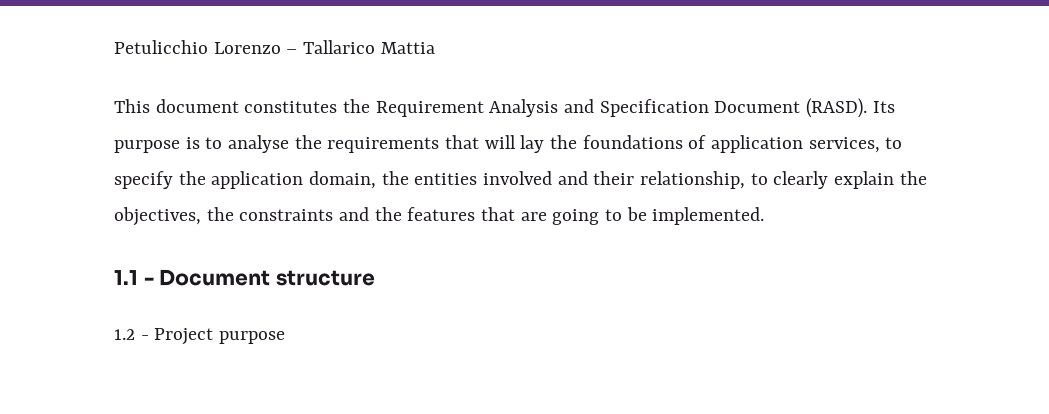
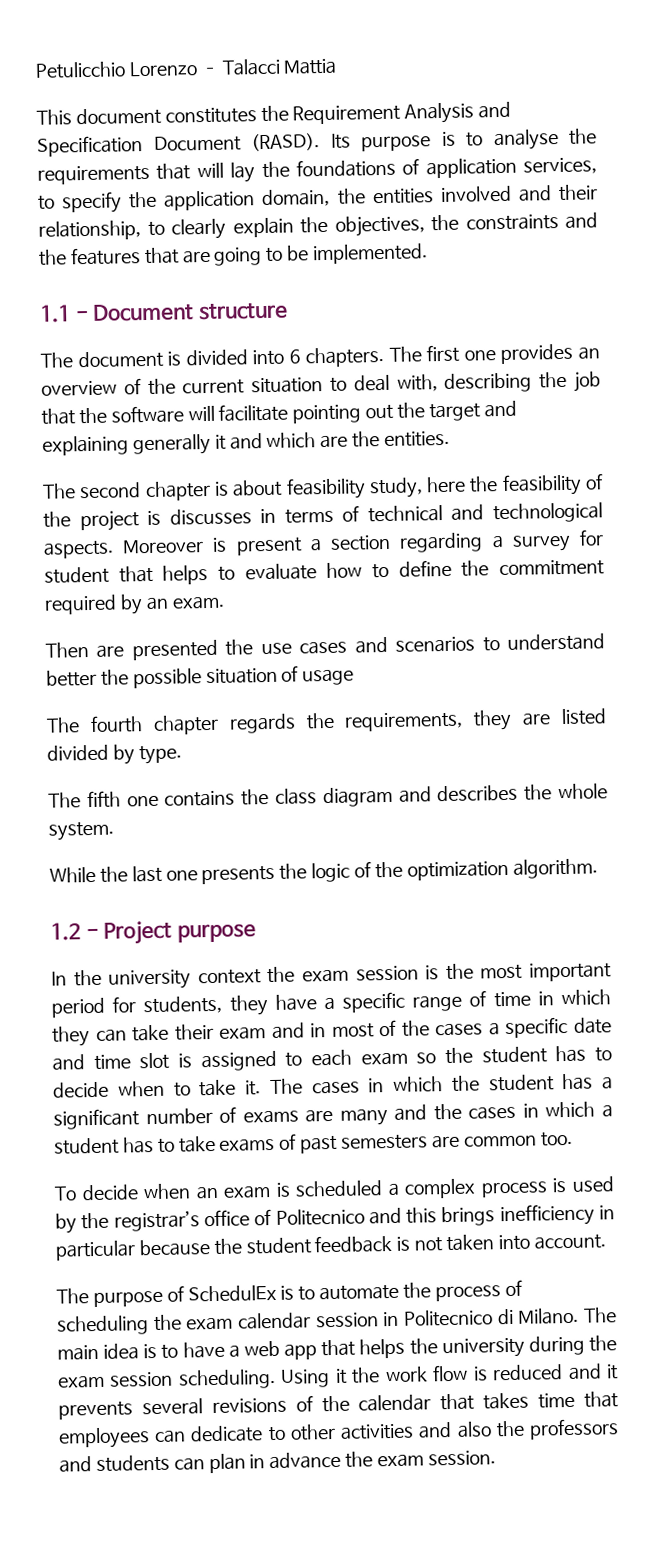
- Petulicchio Lorenzo – Tallarico Mattia
+ Petulicchio Lorenzo – Talacci Mattia
+ The document is divided into 6 chapters. The first one provides an overview of the current situation to deal with, describing the job that the software will facilitate pointing out the target and explaining generally it and which are the entities.
+ The second chapter is about feasibility study, here the feasibility of the project is discusses in terms of technical and technological aspects. Moreover is present a section regarding a survey for student that helps to evaluate how to define the commitment required by an exam.
+ Then are presented the use cases and scenarios to understand better the possible situation of usage
+ The fourth chapter regards the requirements, they are listed divided by type.
+ The fifth one contains the class diagram and describes the whole system.
+ While the last one presents the logic of the optimization algorithm.
  1.2 - Project purpose
+ In the university context the exam session is the most important period for students, they have a specific range of time in which they can take their exam and in most of the cases a specific date and time slot is assigned to each exam so the student has to decide when to take it. The cases in which the student has a significant number of exams are many and the cases in which a student has to take exams of past semesters are common too.
+ To decide when an exam is scheduled a complex process is used by the registrar’s office of Politecnico and this brings inefficiency in particular because the student feedback is not taken into account.
+ The purpose of SchedulEx is to automate the process of scheduling the exam calendar session in Politecnico di Milano. The main idea is to have a web app that helps the university during the exam session scheduling. Using it the work flow is reduced and it prevents several revisions of the calendar that takes time that employees can dedicate to other activities and also the professors and students can plan in advance the exam session.

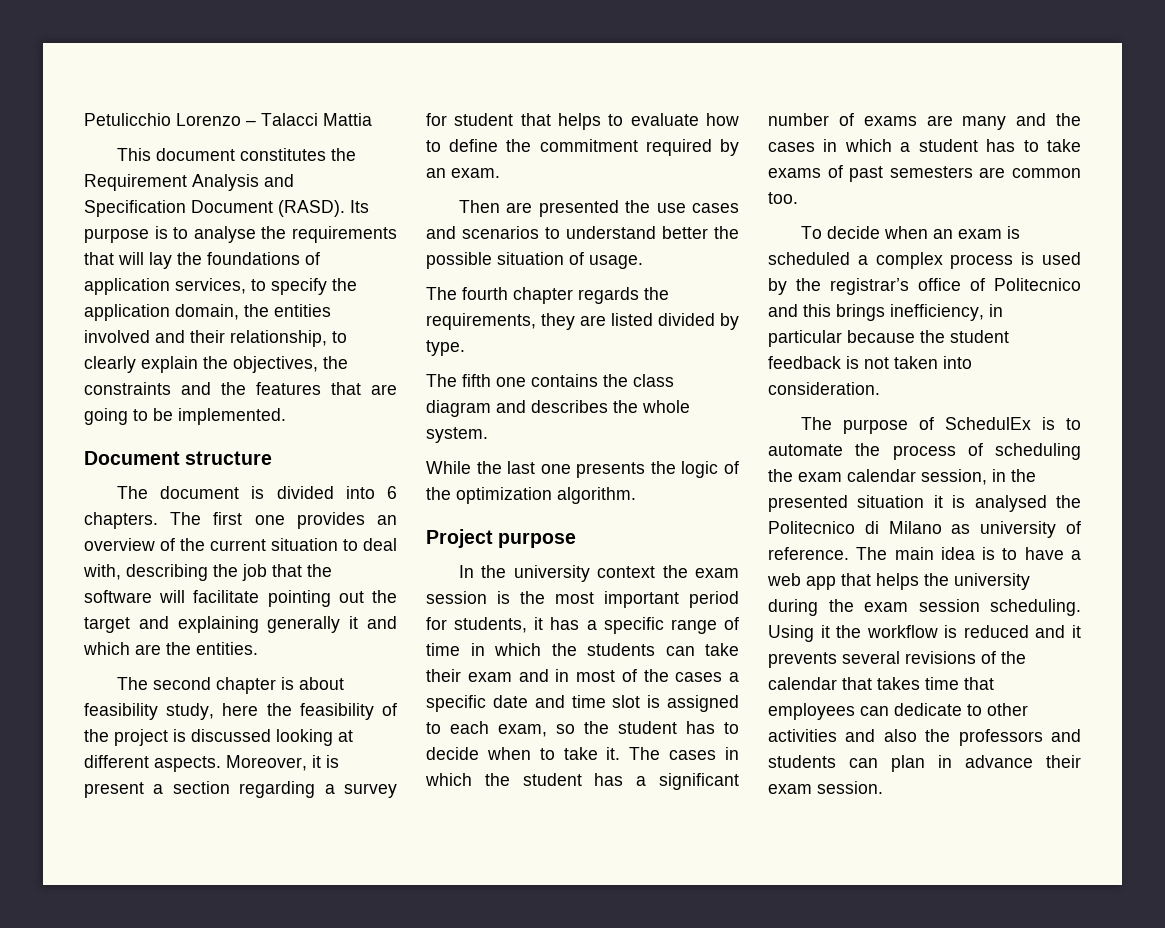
- 1.1 - Document structure
+ Document structure
- The second chapter is about feasibility study, here the feasibility of the project is discusses in terms of technical and technological aspects. Moreover is present a section regarding a survey for student that helps to evaluate how to define the commitment required by an exam.
+ The second chapter is about feasibility study, here the feasibility of the project is discussed looking at different aspects. Moreover, it is present a section regarding a survey for student that helps to evaluate how to define the commitment required by an exam.
- Then are presented the use cases and scenarios to understand better the possible situation of usage
+ Then are presented the use cases and scenarios to understand better the possible situation of usage.
- 1.2 - Project purpose
+ Project purpose
- In the university context the exam session is the most important period for students, they have a specific range of time in which they can take their exam and in most of the cases a specific date and time slot is assigned to each exam so the student has to decide when to take it.
+ In the university context the exam session is the most important period for students, it has a specific range of time in which the students can take their exam and in most of the cases a specific date and time slot is assigned to each exam, so the student has to decide when to take it.
- To decide when an exam is scheduled a complex process is used by the registrar’s office of Politecnico and this brings inefficiency in particular because the student feedback is not taken into account.
+ To decide when an exam is scheduled a complex process is used by the registrar’s office of Politecnico and this brings inefficiency, in particular because the student feedback is not taken into consideration.
- The purpose of SchedulEx is to automate the process of scheduling the exam calendar session in Politecnico di Milano.
+ The purpose of SchedulEx is to automate the process of scheduling the exam calendar session, in the presented situation it is analysed the Politecnico di Milano as university of reference.
- Using it the work flow is reduced and it prevents several revisions of the calendar that takes time that employees can dedicate to other activities and also the professors and students can plan in advance the exam session.
+ Using it the workflow is reduced and it prevents several revisions of the calendar that takes time that employees can dedicate to other activities and also the professors and students can plan in advance their exam session.

